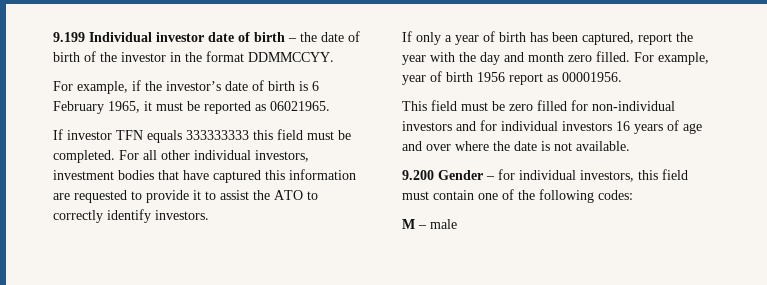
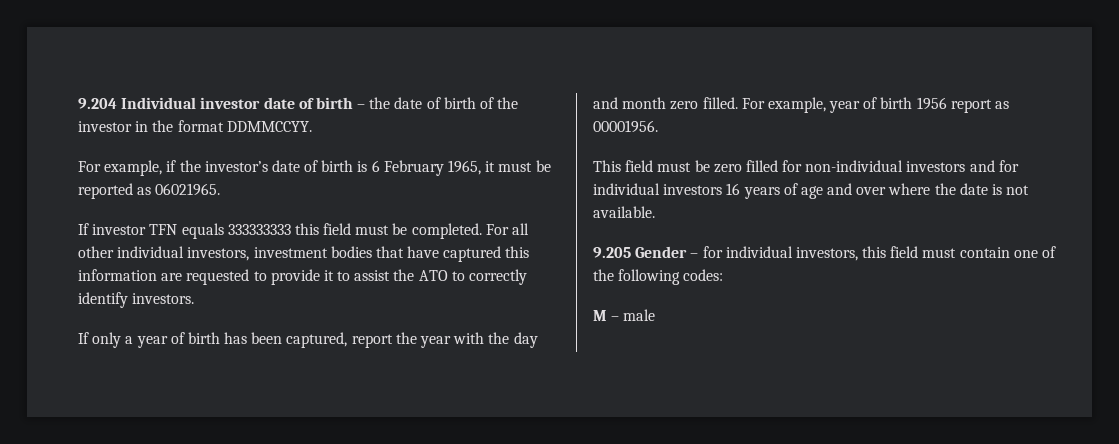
- 9.199 Individual investor date of birth – the date of birth of the investor in the format DDMMCCYY.
+ 9.204 Individual investor date of birth – the date of birth of the investor in the format DDMMCCYY.
- 9.200 Gender – for individual investors, this field must contain one of the following codes:
+ 9.205 Gender – for individual investors, this field must contain one of the following codes:

